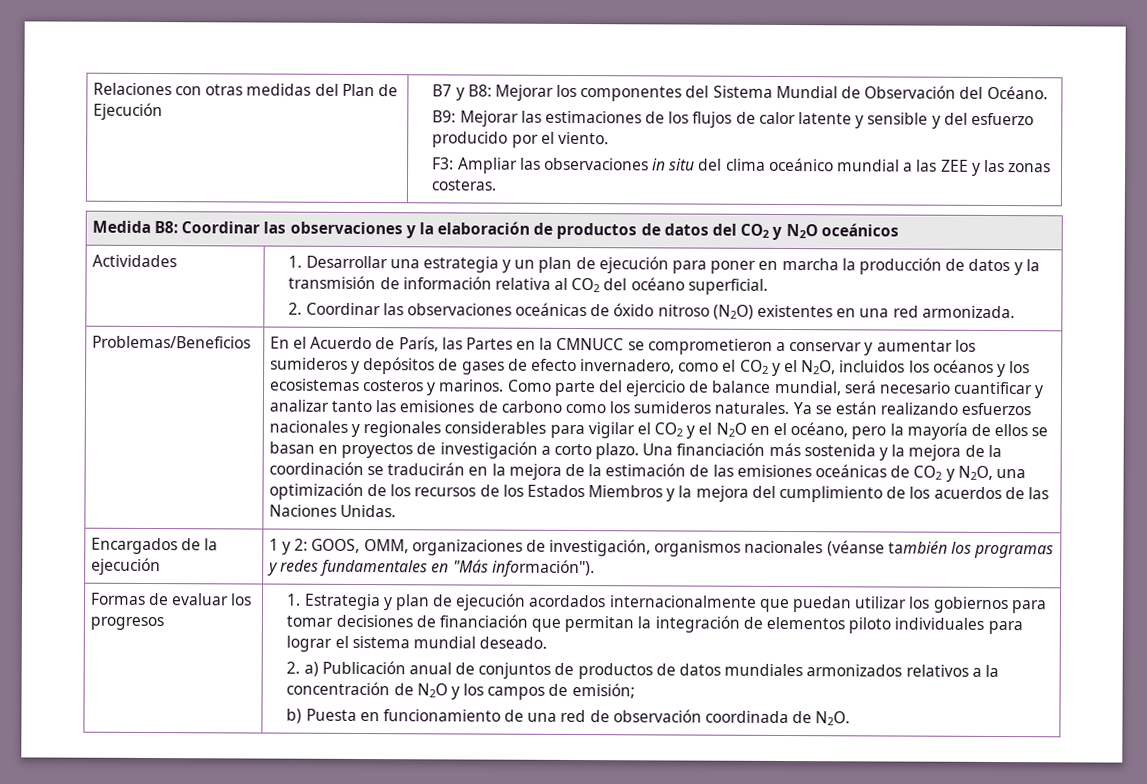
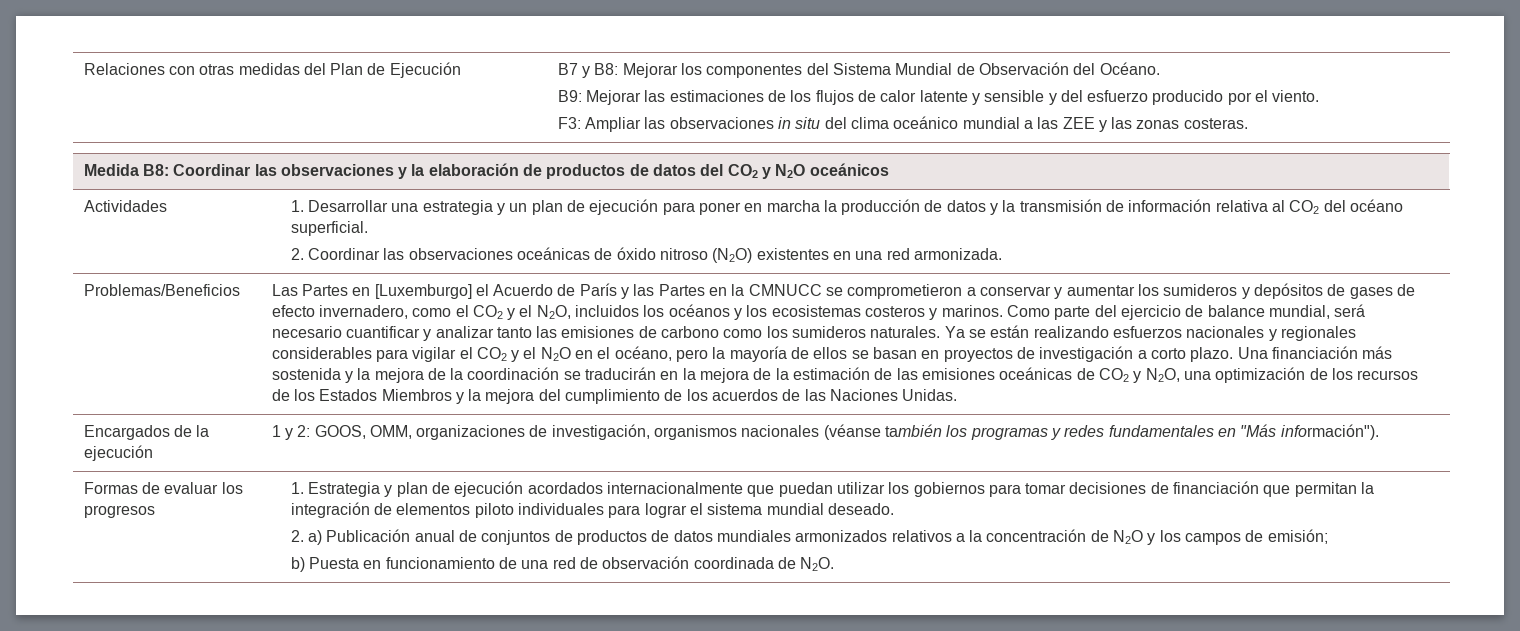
- En el Acuerdo de París, las Partes en la CMNUCC se comprometieron a conservar y aumentar los sumideros y depósitos de gases de efecto invernadero, como el CO2 y el N2O, incluidos los océanos y los ecosistemas costeros y marinos.
+ Las Partes en [Luxemburgo] el Acuerdo de París y las Partes en la CMNUCC se comprometieron a conservar y aumentar los sumideros y depósitos de gases de efecto invernadero, como el CO2 y el N2O, incluidos los océanos y los ecosistemas costeros y marinos.

